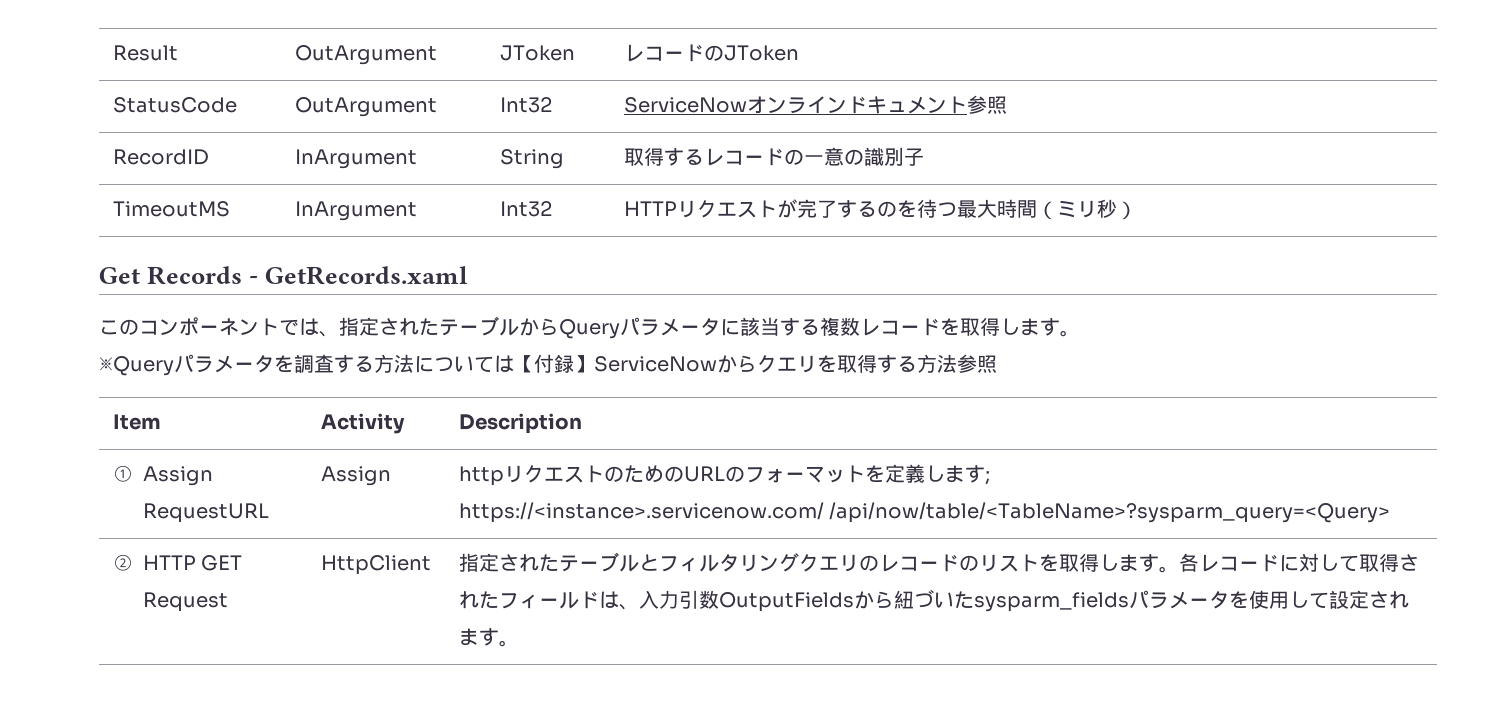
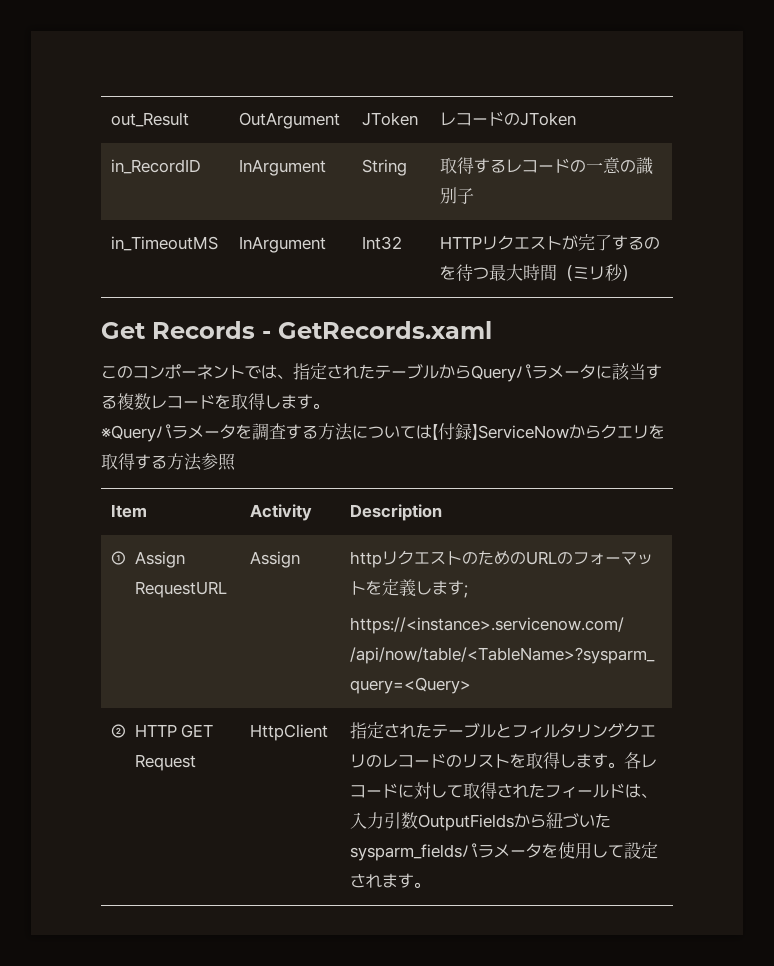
- Result | OutArgument | JToken | レコードのJToken
+ out_Result | OutArgument | JToken | レコードのJToken
- StatusCode | OutArgument | Int32 | ServiceNowオンラインドキュメント参照
- RecordID | InArgument | String | 取得するレコードの一意の識別子
+ in_RecordID | InArgument | String | 取得するレコードの一意の識別子
- TimeoutMS | InArgument | Int32 | HTTPリクエストが完了するのを待つ最大時間（ミリ秒）
+ in_TimeoutMS | InArgument | Int32 | HTTPリクエストが完了するのを待つ最大時間（ミリ秒）

